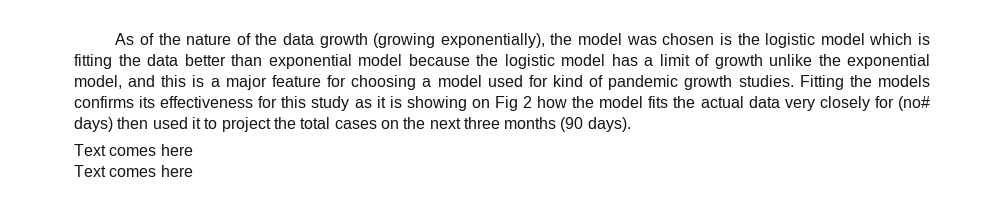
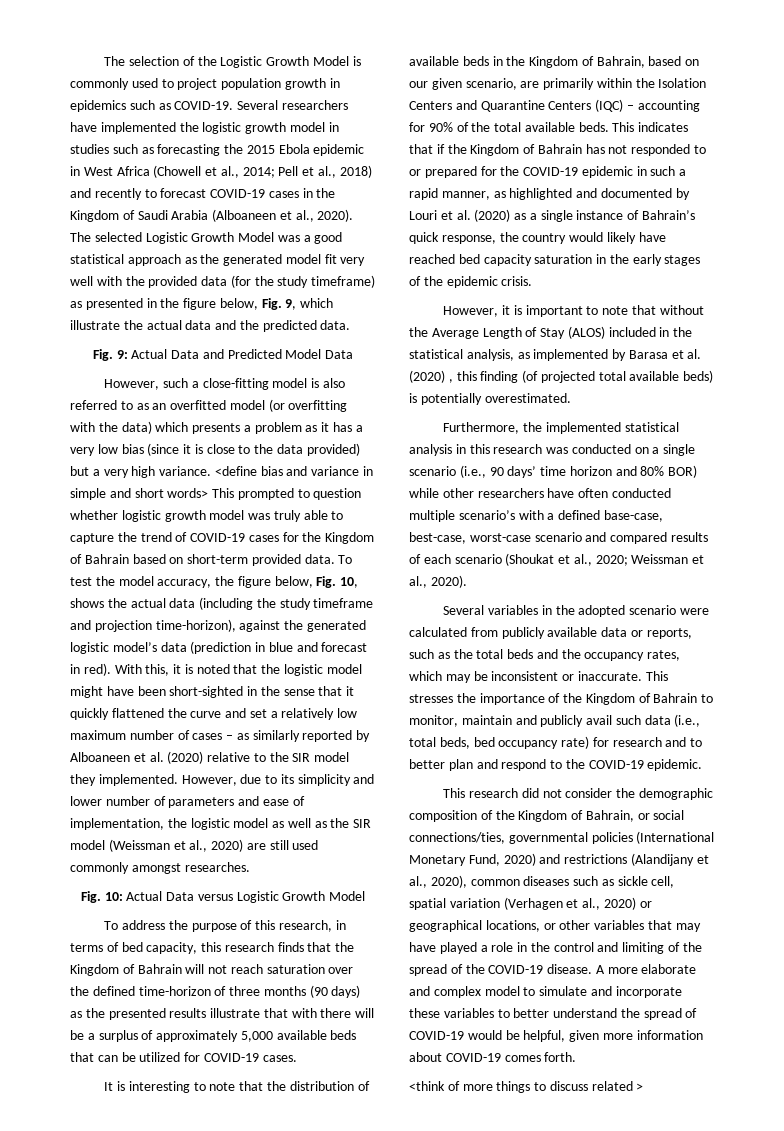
- As of the nature of the data growth (growing exponentially), the model was chosen is the logistic model which is fitting the data better than exponential model because the logistic model has a limit of growth unlike the exponential model, and this is a major feature for choosing a model used for kind of pandemic growth studies. Fitting the models confirms its effectiveness for this study as it is showing on Fig 2 how the model fits the actual data very closely for (no# days) then used it to project the total cases on the next three months (90 days).
- Text comes here
- Text comes here
+ The selection of the Logistic Growth Model is commonly used to project population growth in epidemics such as COVID-19. Several researchers have implemented the logistic growth model in studies such as forecasting the 2015 Ebola epidemic in West Africa (Chowell et al., 2014; Pell et al., 2018) and recently to forecast COVID-19 cases in the Kingdom of Saudi Arabia (Alboaneen et al., 2020). The selected Logistic Growth Model was a good statistical approach as the generated model fit very well with the provided data (for the study timeframe) as presented in the figure below, Fig. 9, which illustrate the actual data and the predicted data.
+ Fig. 9: Actual Data and Predicted Model Data
+ However, such a close-fitting model is also referred to as an overfitted model (or overfitting with the data) which presents a problem as it has a very low bias (since it is close to the data provided) but a very high variance. <define bias and variance in simple and short words> This prompted to question whether logistic growth model was truly able to capture the trend of COVID-19 cases for the Kingdom of Bahrain based on short-term provided data. To test the model accuracy, the figure below, Fig. 10, shows the actual data (including the study timeframe and projection time-horizon), against the generated logistic model’s data (prediction in blue and forecast in red). With this, it is noted that the logistic model might have been short-sighted in the sense that it quickly flattened the curve and set a relatively low maximum number of cases – as similarly reported by Alboaneen et al. (2020) relative to the SIR model they implemented. However, due to its simplicity and lower number of parameters and ease of implementation, the logistic model as well as the SIR model (Weissman et al., 2020) are still used commonly amongst researches.
+ Fig. 10: Actual Data versus Logistic Growth Model
+ To address the purpose of this research, in terms of bed capacity, this research finds that the Kingdom of Bahrain will not reach saturation over the defined time-horizon of three months (90 days) as the presented results illustrate that with there will be a surplus of approximately 5,000 available beds that can be utilized for COVID-19 cases.
+ It is interesting to note that the distribution of available beds in the Kingdom of Bahrain, based on our given scenario, are primarily within the Isolation Centers and Quarantine Centers (IQC) – accounting for 90% of the total available beds. This indicates that if the Kingdom of Bahrain has not responded to or prepared for the COVID-19 epidemic in such a rapid manner, as highlighted and documented by Louri et al. (2020) as a single instance of Bahrain’s quick response, the country would likely have reached bed capacity saturation in the early stages of the epidemic crisis.
+ However, it is important to note that without the Average Length of Stay (ALOS) included in the statistical analysis, as implemented by Barasa et al. (2020) , this finding (of projected total available beds) is potentially overestimated.
+ Furthermore, the implemented statistical analysis in this research was conducted on a single scenario (i.e., 90 days’ time horizon and 80% BOR) while other researchers have often conducted multiple scenario’s with a defined base-case, best-case, worst-case scenario and compared results of each scenario (Shoukat et al., 2020; Weissman et al., 2020).
+ Several variables in the adopted scenario were calculated from publicly available data or reports, such as the total beds and the occupancy rates, which may be inconsistent or inaccurate. This stresses the importance of the Kingdom of Bahrain to monitor, maintain and publicly avail such data (i.e., total beds, bed occupancy rate) for research and to better plan and respond to the COVID-19 epidemic.
+ This research did not consider the demographic composition of the Kingdom of Bahrain, or social connections/ties, governmental policies (International Monetary Fund, 2020) and restrictions (Alandijany et al., 2020), common diseases such as sickle cell, spatial variation (Verhagen et al., 2020) or geographical locations, or other variables that may have played a role in the control and limiting of the spread of the COVID-19 disease. A more elaborate and complex model to simulate and incorporate these variables to better understand the spread of COVID-19 would be helpful, given more information about COVID-19 comes forth.
+ <think of more things to discuss related >

